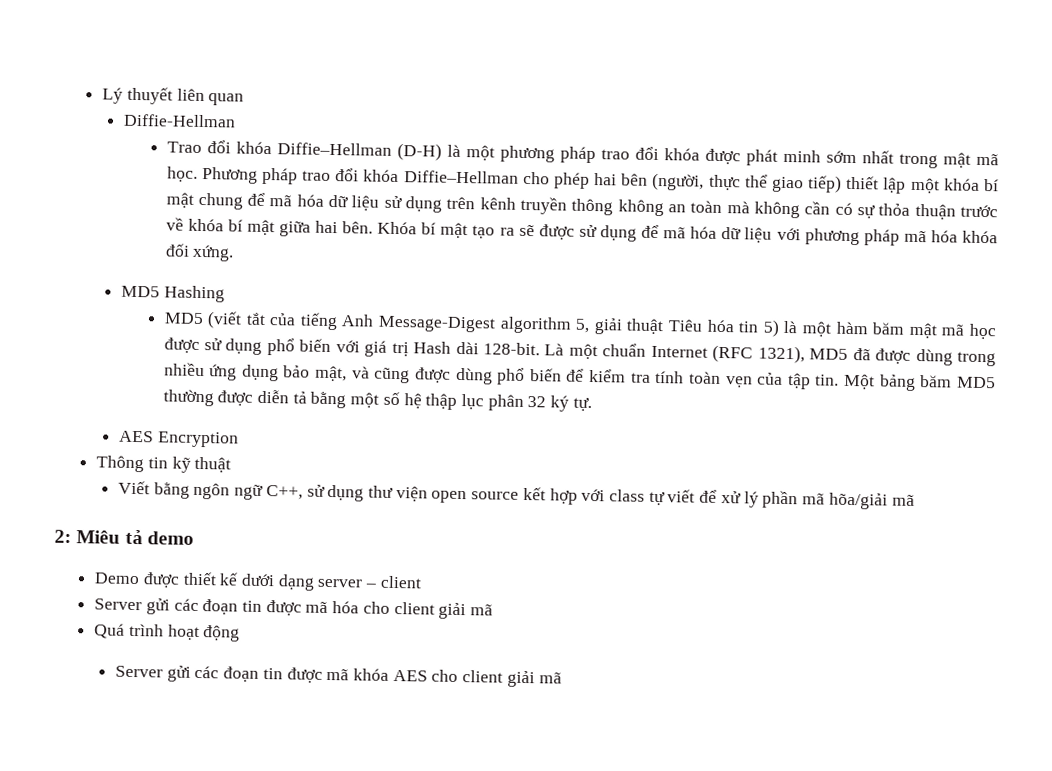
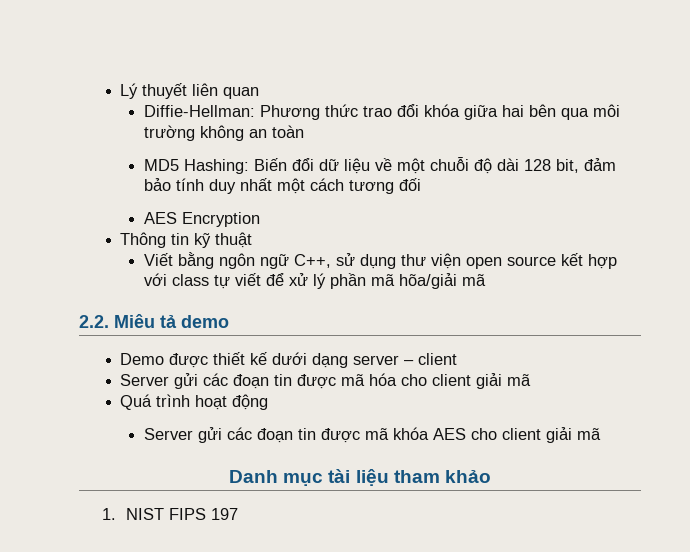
  Lý thuyết liên quan
- Diffie-Hellman
- Trao đổi khóa Diffie–Hellman (D-H) là một phương pháp trao đổi khóa được phát minh sớm nhất trong mật mã học. Phương pháp trao đổi khóa Diffie–Hellman cho phép hai bên (người, thực thể giao tiếp) thiết lập một khóa bí mật chung để mã hóa dữ liệu sử dụng trên kênh truyền thông không an toàn mà không cần có sự thỏa thuận trước về khóa bí mật giữa hai bên. Khóa bí mật tạo ra sẽ được sử dụng để mã hóa dữ liệu với phương pháp mã hóa khóa đối xứng.
- MD5 Hashing
- MD5 (viết tắt của tiếng Anh Message-Digest algorithm 5, giải thuật Tiêu hóa tin 5) là một hàm băm mật mã học được sử dụng phổ biến với giá trị Hash dài 128-bit. Là một chuẩn Internet (RFC 1321), MD5 đã được dùng trong nhiều ứng dụng bảo mật, và cũng được dùng phổ biến để kiểm tra tính toàn vẹn của tập tin. Một bảng băm MD5 thường được diễn tả bằng một số hệ thập lục phân 32 ký tự.
+ Diffie-Hellman: Phương thức trao đổi khóa giữa hai bên qua môi trường không an toàn
+ MD5 Hashing: Biến đổi dữ liệu về một chuỗi độ dài 128 bit, đảm bảo tính duy nhất một cách tương đối
- 2: Miêu tả demo
+ 2.2. Miêu tả demo
+ Danh mục tài liệu tham khảo
+ 1. NIST FIPS 197

